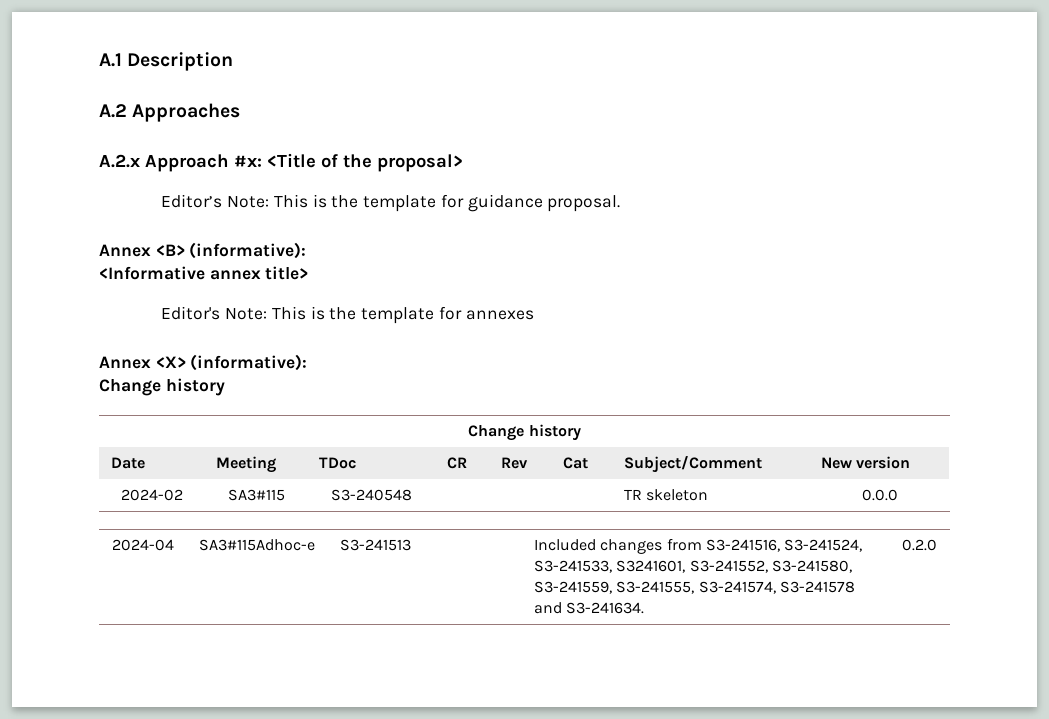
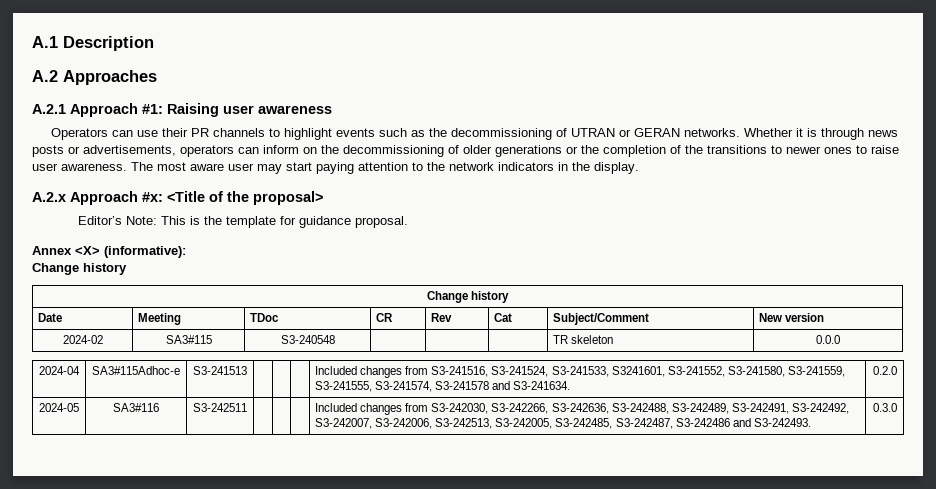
+ A.2.1 Approach #1: Raising user awareness
+ Operators can use their PR channels to highlight events such as the decommissioning of UTRAN or GERAN networks. Whether it is through news posts or advertisements, operators can inform on the decommissioning of older generations or the completion of the transitions to newer ones to raise user awareness. The most aware user may start paying attention to the network indicators in the display.
- Annex <B> (informative):
- <Informative annex title>
- Editor's Note: This is the template for annexes
+ 2024-05 | SA3#116 | S3-242511 | | | | Included changes from S3-242030, S3-242266, S3-242636, S3-242488, S3-242489, S3-242491, S3-242492, S3-242007, S3-242006, S3-242513, S3-242005, S3-242485, S3-242487, S3-242486 and S3-242493. | 0.3.0

